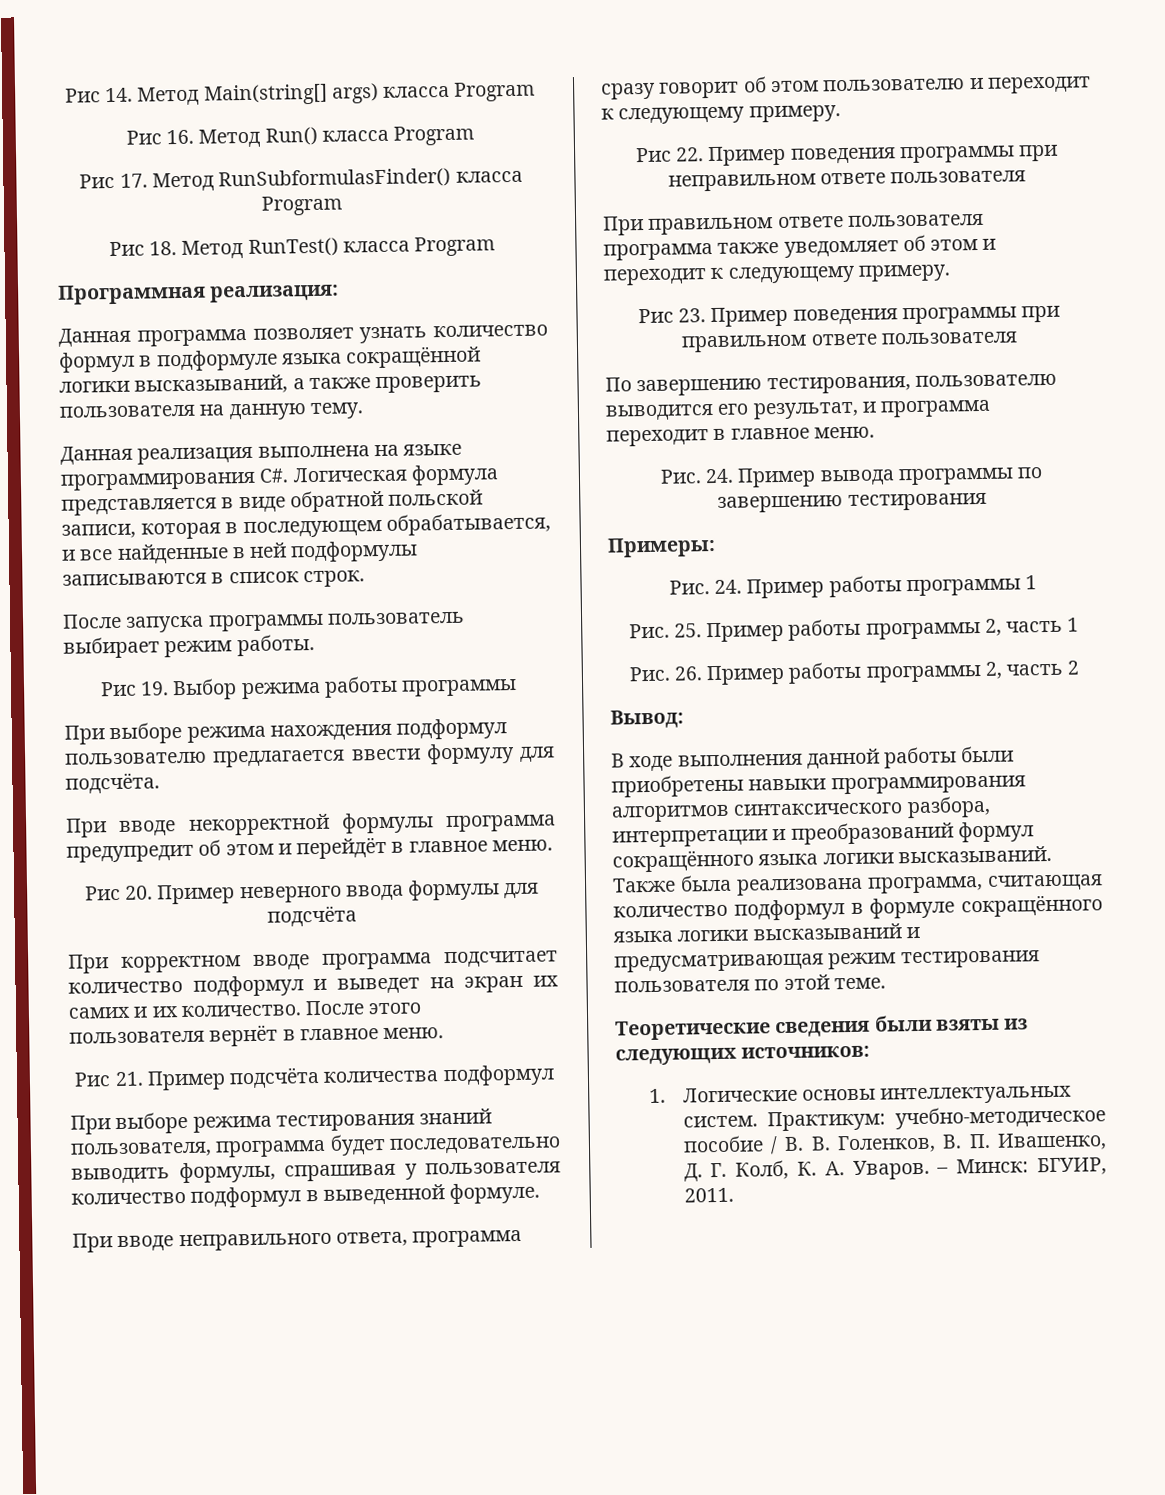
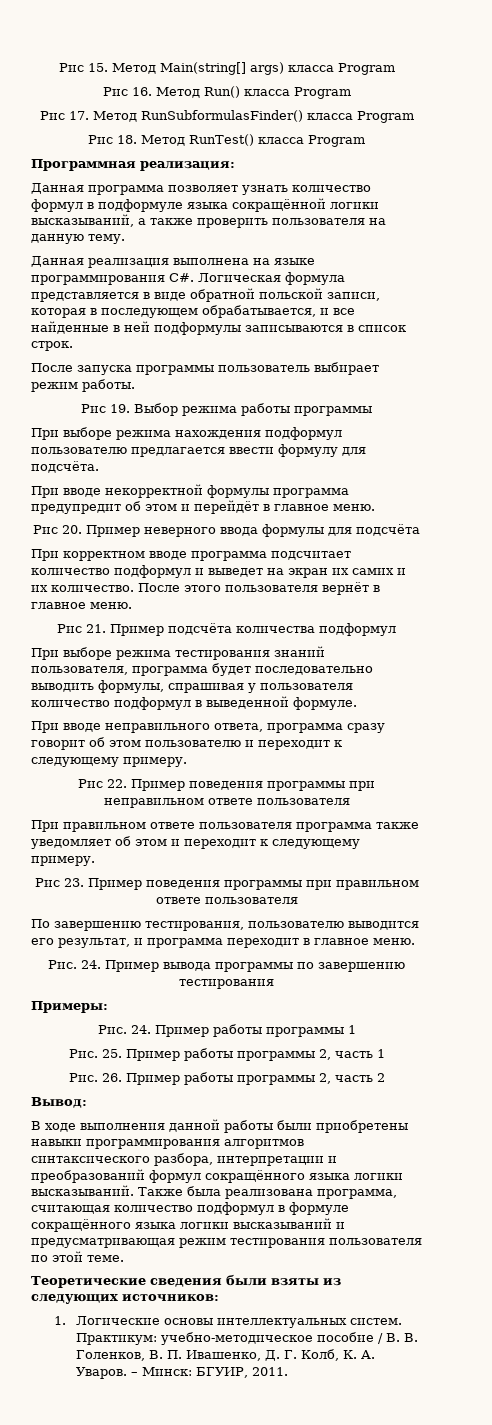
- Рис 14. Метод Main(string[] args) класса Program
+ Рис 15. Метод Main(string[] args) класса Program

